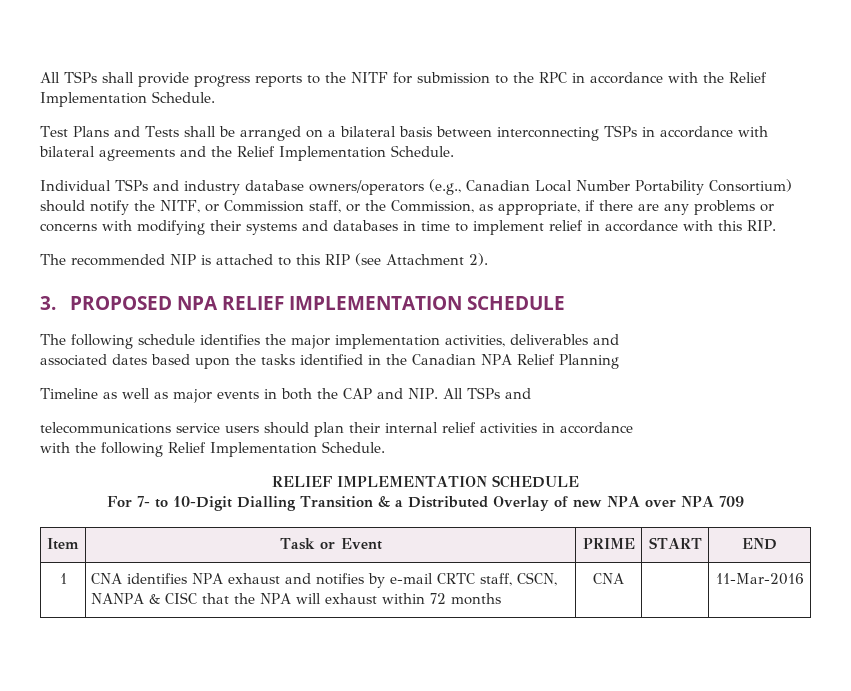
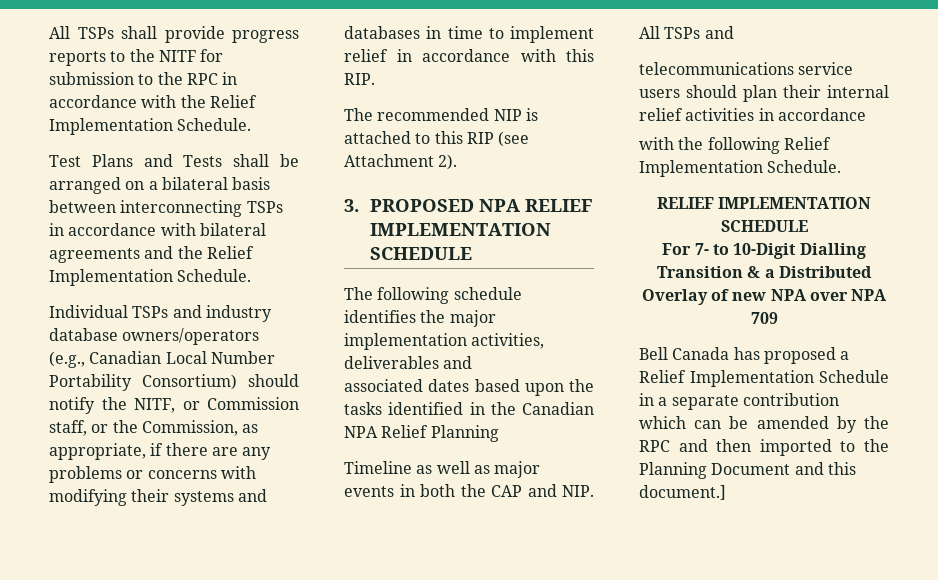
- Item | Task or Event | PRIME | START | END
- 1 | CNA identifies NPA exhaust and notifies by e-mail CRTC staff, CSCN, NANPA & CISC that the NPA will exhaust within 72 months | CNA | | 11-Mar-2016
+ Bell Canada has proposed a Relief Implementation Schedule in a separate contribution which can be amended by the RPC and then imported to the Planning Document and this document.]

